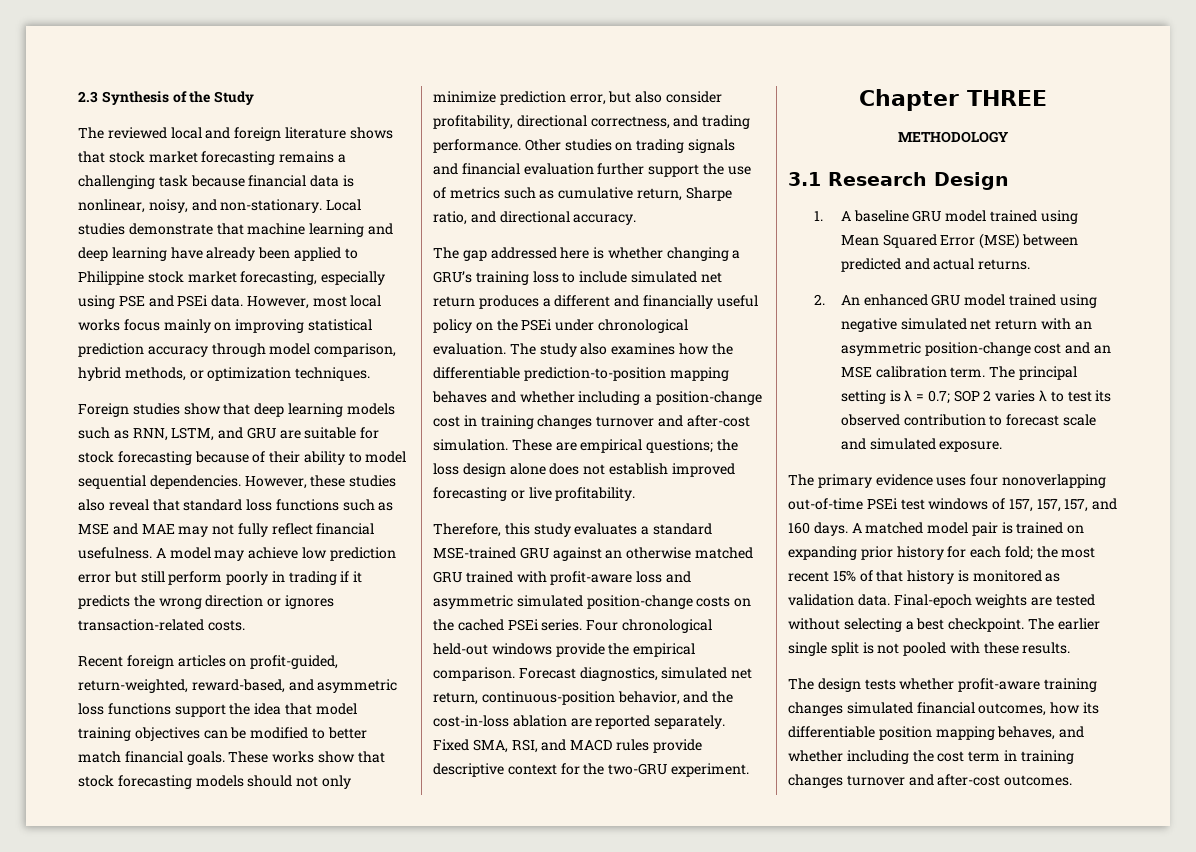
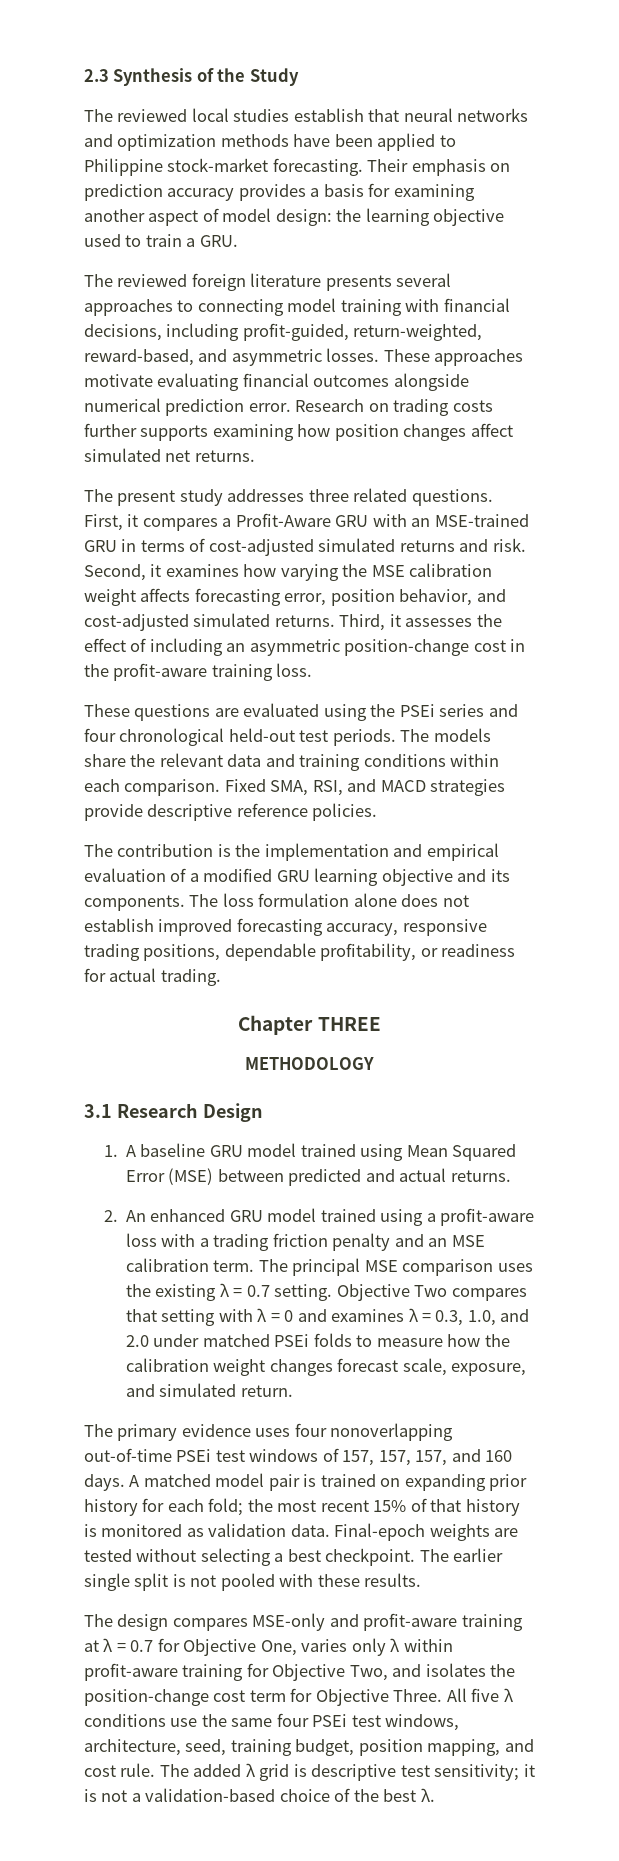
- The reviewed local and foreign literature shows that stock market forecasting remains a challenging task because financial data is nonlinear, noisy, and non-stationary. Local studies demonstrate that machine learning and deep learning have already been applied to Philippine stock market forecasting, especially using PSE and PSEi data. However, most local works focus mainly on improving statistical prediction accuracy through model comparison, hybrid methods, or optimization techniques.
- Foreign studies show that deep learning models such as RNN, LSTM, and GRU are suitable for stock forecasting because of their ability to model sequential dependencies. However, these studies also reveal that standard loss functions such as MSE and MAE may not fully reflect financial usefulness. A model may achieve low prediction error but still perform poorly in trading if it predicts the wrong direction or ignores transaction-related costs.
- Recent foreign articles on profit-guided, return-weighted, reward-based, and asymmetric loss functions support the idea that model training objectives can be modified to better match financial goals. These works show that stock forecasting models should not only minimize prediction error, but also consider profitability, directional correctness, and trading performance. Other studies on trading signals and financial evaluation further support the use of metrics such as cumulative return, Sharpe ratio, and directional accuracy.
- The gap addressed here is whether changing a GRU’s training loss to include simulated net return produces a different and financially useful policy on the PSEi under chronological evaluation. The study also examines how the differentiable prediction-to-position mapping behaves and whether including a position-change cost in training changes turnover and after-cost simulation. These are empirical questions; the loss design alone does not establish improved forecasting or live profitability.
- Therefore, this study evaluates a standard MSE-trained GRU against an otherwise matched GRU trained with profit-aware loss and asymmetric simulated position-change costs on the cached PSEi series. Four chronological held-out windows provide the empirical comparison. Forecast diagnostics, simulated net return, continuous-position behavior, and the cost-in-loss ablation are reported separately. Fixed SMA, RSI, and MACD rules provide descriptive context for the two-GRU experiment.
+ The reviewed local studies establish that neural networks and optimization methods have been applied to Philippine stock-market forecasting. Their emphasis on prediction accuracy provides a basis for examining another aspect of model design: the learning objective used to train a GRU.
+ The reviewed foreign literature presents several approaches to connecting model training with financial decisions, including profit-guided, return-weighted, reward-based, and asymmetric losses. These approaches motivate evaluating financial outcomes alongside numerical prediction error. Research on trading costs further supports examining how position changes affect simulated net returns.
+ The present study addresses three related questions. First, it compares a Profit-Aware GRU with an MSE-trained GRU in terms of cost-adjusted simulated returns and risk. Second, it examines how varying the MSE calibration weight affects forecasting error, position behavior, and cost-adjusted simulated returns. Third, it assesses the effect of including an asymmetric position-change cost in the profit-aware training loss.
+ These questions are evaluated using the PSEi series and four chronological held-out test periods. The models share the relevant data and training conditions within each comparison. Fixed SMA, RSI, and MACD strategies provide descriptive reference policies.
+ The contribution is the implementation and empirical evaluation of a modified GRU learning objective and its components. The loss formulation alone does not establish improved forecasting accuracy, responsive trading positions, dependable profitability, or readiness for actual trading.
- 2. An enhanced GRU model trained using negative simulated net return with an asymmetric position-change cost and an MSE calibration term.
+ 2. An enhanced GRU model trained using a profit-aware loss with a trading friction penalty and an MSE calibration term.
- The principal setting is λ = 0.7; SOP 2 varies λ to test its observed contribution to forecast scale and simulated exposure.
+ The principal MSE comparison uses the existing λ = 0.7 setting. Objective Two compares that setting with λ = 0 and examines λ = 0.3, 1.0, and 2.0 under matched PSEi folds to measure how the calibration weight changes forecast scale, exposure, and simulated return.
- The design tests whether profit-aware training changes simulated financial outcomes, how its differentiable position mapping behaves, and whether including the cost term in training changes turnover and after-cost outcomes.
+ The design compares MSE-only and profit-aware training at λ = 0.7 for Objective One, varies only λ within profit-aware training for Objective Two, and isolates the position-change cost term for Objective Three. All five λ conditions use the same four PSEi test windows, architecture, seed, training budget, position mapping, and cost rule. The added λ grid is descriptive test sensitivity; it is not a validation-based choice of the best λ.

